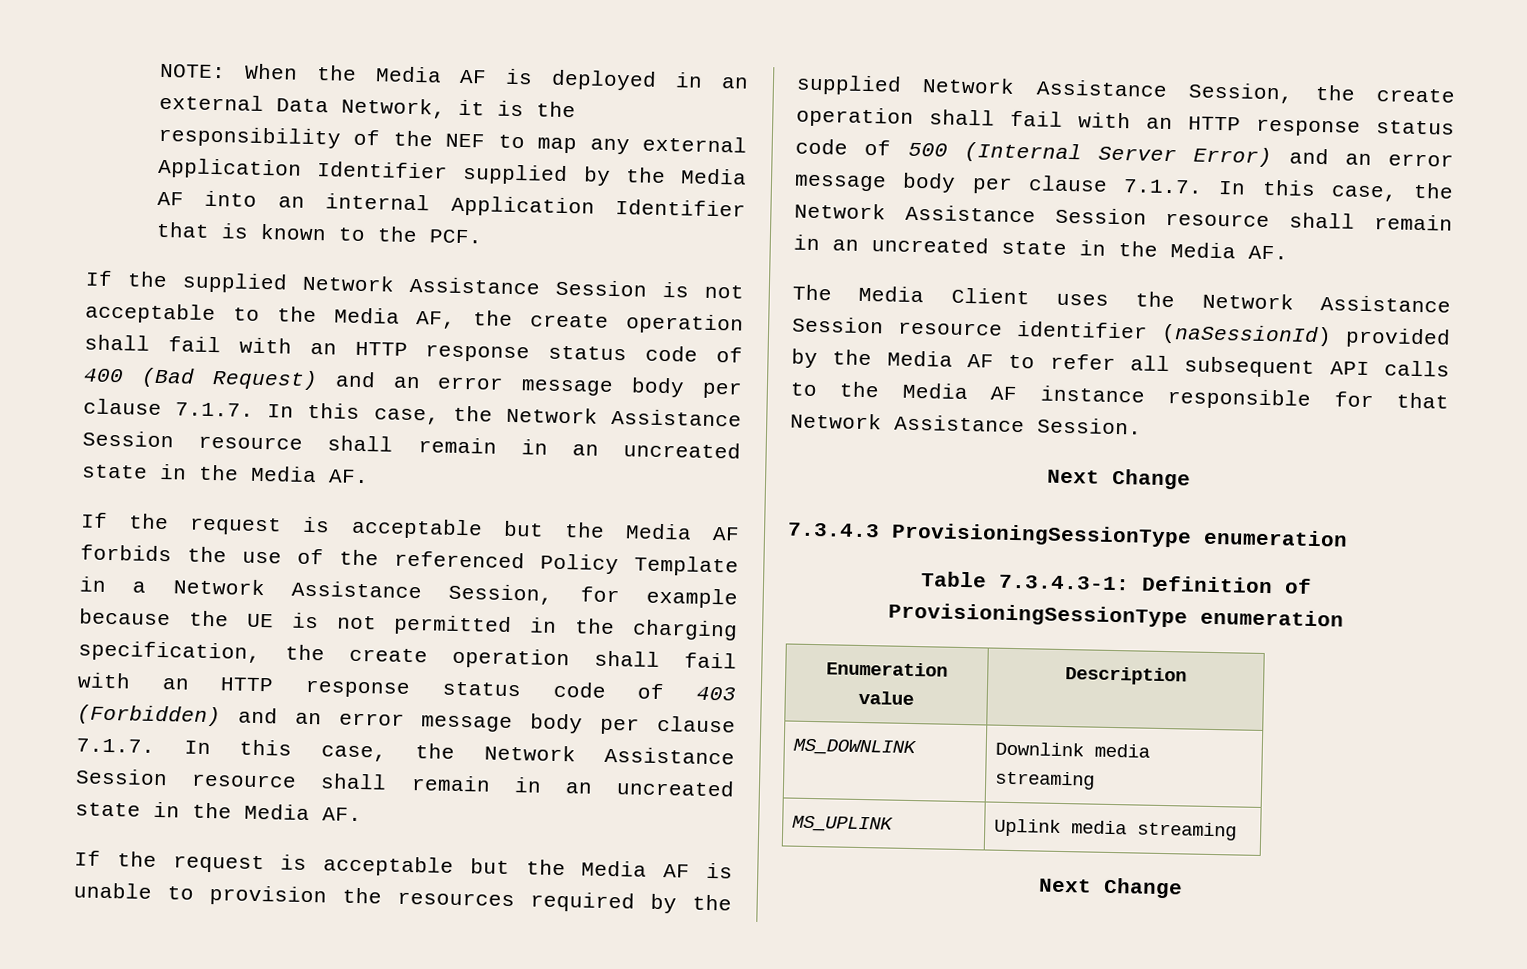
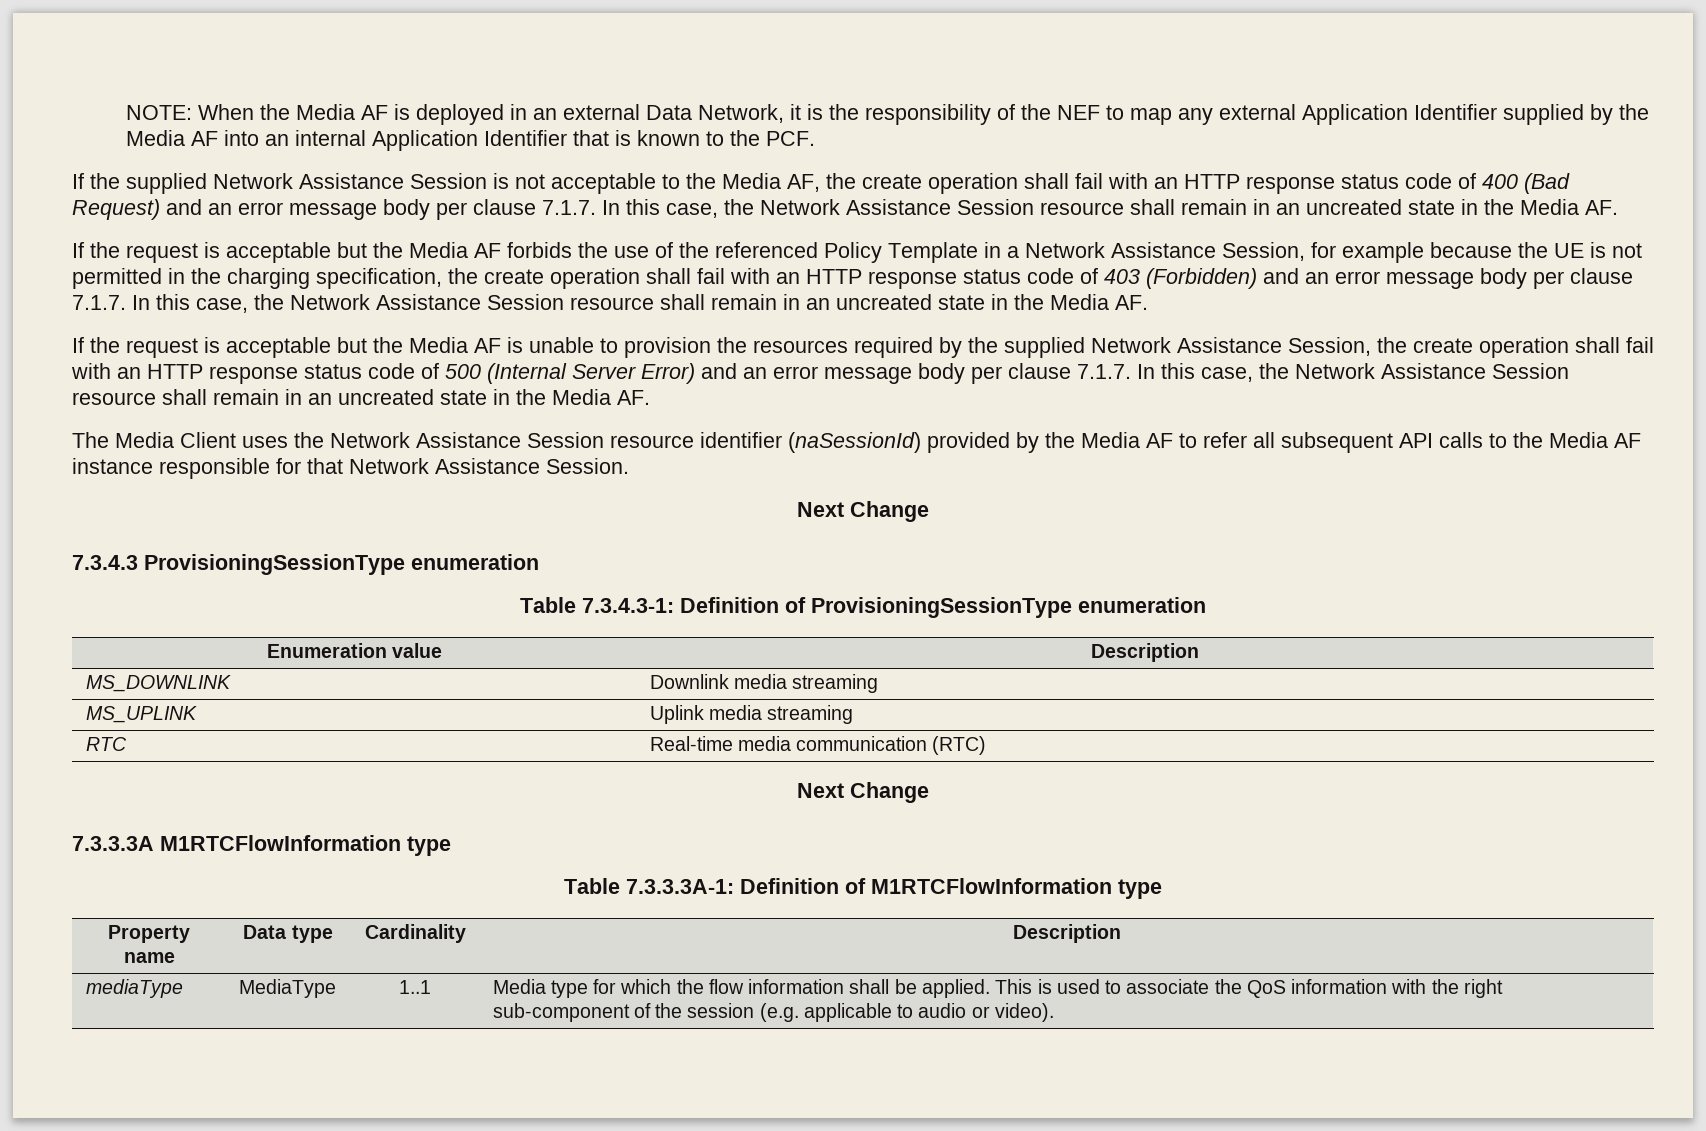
  MS_UPLINK | Uplink media streaming
+ RTC | Real-time media communication (RTC)
  Next Change
+ 7.3.3.3A M1RTCFlowInformation type
+ Table 7.3.3.3A-1: Definition of M1RTCFlowInformation type
+ Property name | Data type | Cardinality | Description
+ mediaType | MediaType | 1..1 | Media type for which the flow information shall be applied. This is used to associate the QoS information with the right sub-component of the session (e.g. applicable to audio or video).

